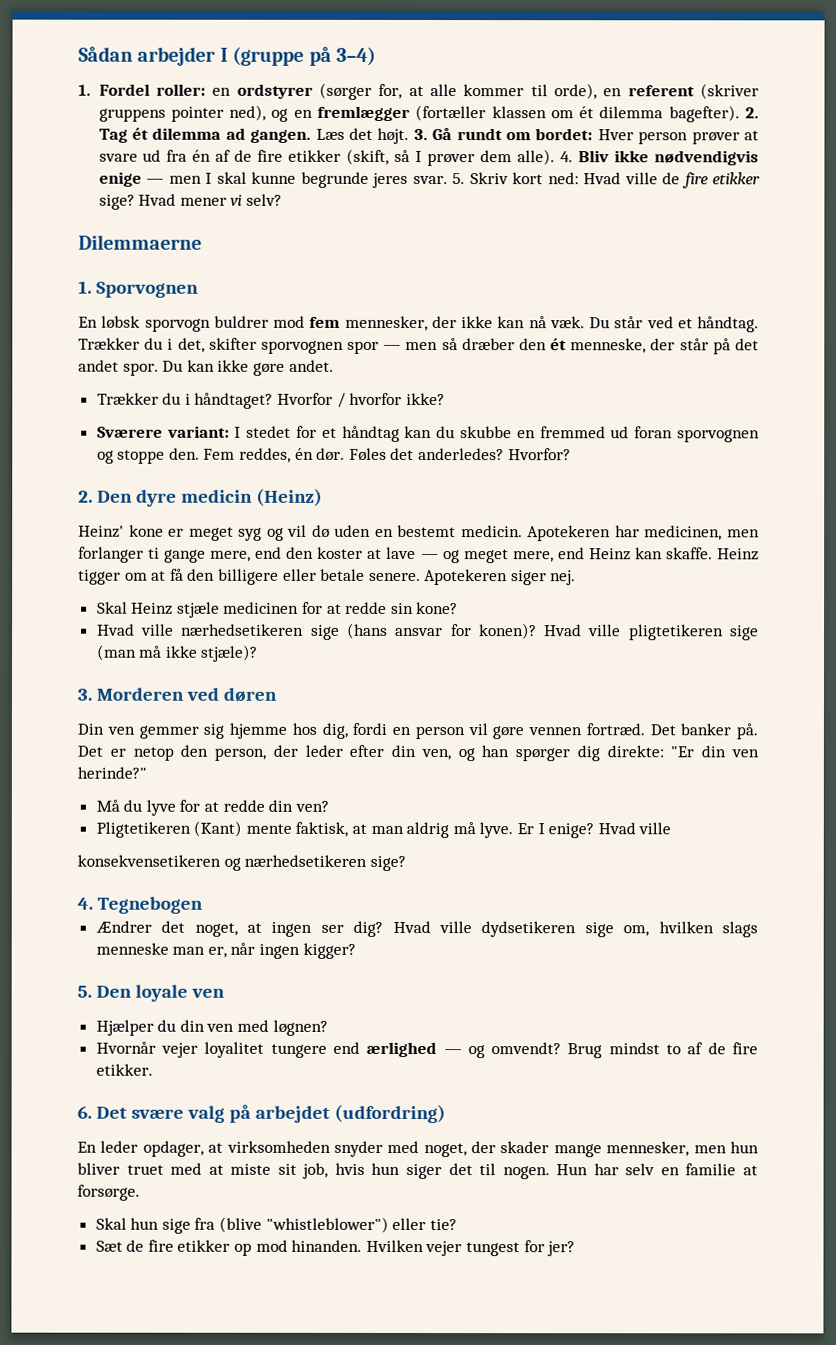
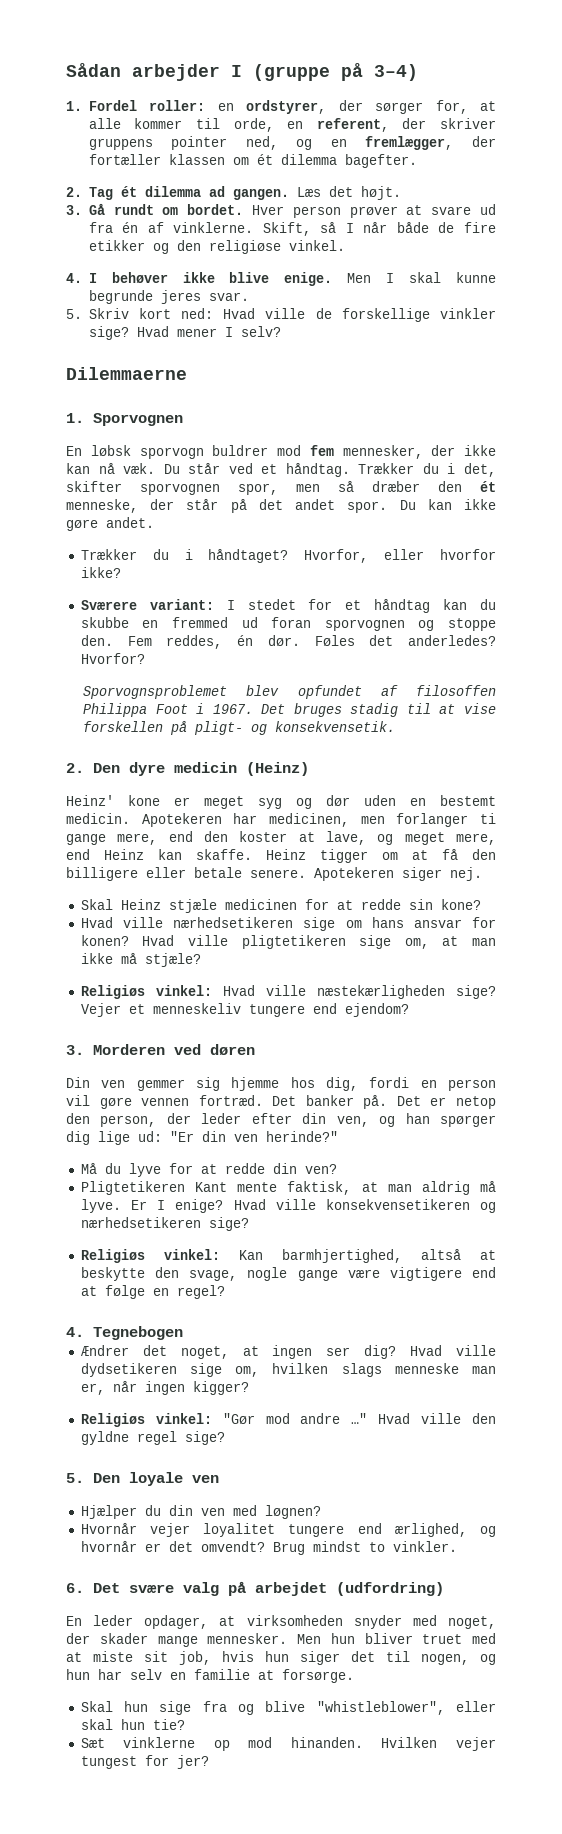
- 1. Fordel roller: en ordstyrer (sørger for, at alle kommer til orde), en referent (skriver gruppens pointer ned), og en fremlægger (fortæller klassen om ét dilemma bagefter). 2. Tag ét dilemma ad gangen.
+ 1. Fordel roller: en ordstyrer, der sørger for, at alle kommer til orde, en referent, der skriver gruppens pointer ned, og en fremlægger, der fortæller klassen om ét dilemma bagefter.
+ 2. Tag ét dilemma ad gangen.
- Læs det højt. 3. Gå rundt om bordet: Hver person prøver at svare ud fra én af de fire etikker (skift, så I prøver dem alle). 4. Bliv ikke nødvendigvis enige — men I skal kunne begrunde jeres svar. 5. Skriv kort ned: Hvad ville de fire etikker sige?
+ Læs det højt.
+ 3. Gå rundt om bordet. Hver person prøver at svare ud fra én af vinklerne. Skift, så I når både de fire etikker og den religiøse vinkel.
+ 4. I behøver ikke blive enige. Men I skal kunne begrunde jeres svar.
+ 5. Skriv kort ned: Hvad ville de forskellige vinkler sige?
- Hvad mener vi selv?
+ Hvad mener I selv?
- Trækker du i det, skifter sporvognen spor — men så dræber den ét menneske, der står på det andet spor.
+ Trækker du i det, skifter sporvognen spor, men så dræber den ét menneske, der står på det andet spor.
- Hvorfor / hvorfor ikke?
+ Hvorfor, eller hvorfor ikke?
+ Sporvognsproblemet blev opfundet af filosoffen Philippa Foot i 1967. Det bruges stadig til at vise forskellen på pligt- og konsekvensetik.
- Heinz' kone er meget syg og vil dø uden en bestemt medicin.
+ Heinz' kone er meget syg og dør uden en bestemt medicin.
- Apotekeren har medicinen, men forlanger ti gange mere, end den koster at lave — og meget mere, end Heinz kan skaffe.
+ Apotekeren har medicinen, men forlanger ti gange mere, end den koster at lave, og meget mere, end Heinz kan skaffe.
- Hvad ville nærhedsetikeren sige (hans ansvar for konen)?
+ Hvad ville nærhedsetikeren sige om hans ansvar for konen?
- Hvad ville pligtetikeren sige (man må ikke stjæle)?
+ Hvad ville pligtetikeren sige om, at man ikke må stjæle?
+ Religiøs vinkel: Hvad ville næstekærligheden sige? Vejer et menneskeliv tungere end ejendom?
- Det er netop den person, der leder efter din ven, og han spørger dig direkte: "Er din ven herinde?"
+ Det er netop den person, der leder efter din ven, og han spørger dig lige ud: "Er din ven herinde?"
- Pligtetikeren (Kant) mente faktisk, at man aldrig må lyve.
+ Pligtetikeren Kant mente faktisk, at man aldrig må lyve.
- Er I enige? Hvad ville
- konsekvensetikeren og nærhedsetikeren sige?
+ Er I enige? Hvad ville konsekvensetikeren og nærhedsetikeren sige?
+ Religiøs vinkel: Kan barmhjertighed, altså at beskytte den svage, nogle gange være vigtigere end at følge en regel?
+ Religiøs vinkel: "Gør mod andre …" Hvad ville den gyldne regel sige?
- Hvornår vejer loyalitet tungere end ærlighed — og omvendt? Brug mindst to af de fire etikker.
+ Hvornår vejer loyalitet tungere end ærlighed, og hvornår er det omvendt? Brug mindst to vinkler.
- En leder opdager, at virksomheden snyder med noget, der skader mange mennesker, men hun bliver truet med at miste sit job, hvis hun siger det til nogen. Hun har selv en familie at forsørge.
+ En leder opdager, at virksomheden snyder med noget, der skader mange mennesker. Men hun bliver truet med at miste sit job, hvis hun siger det til nogen, og hun har selv en familie at forsørge.
- Skal hun sige fra (blive "whistleblower") eller tie?
+ Skal hun sige fra og blive "whistleblower", eller skal hun tie?
- Sæt de fire etikker op mod hinanden.
+ Sæt vinklerne op mod hinanden.

